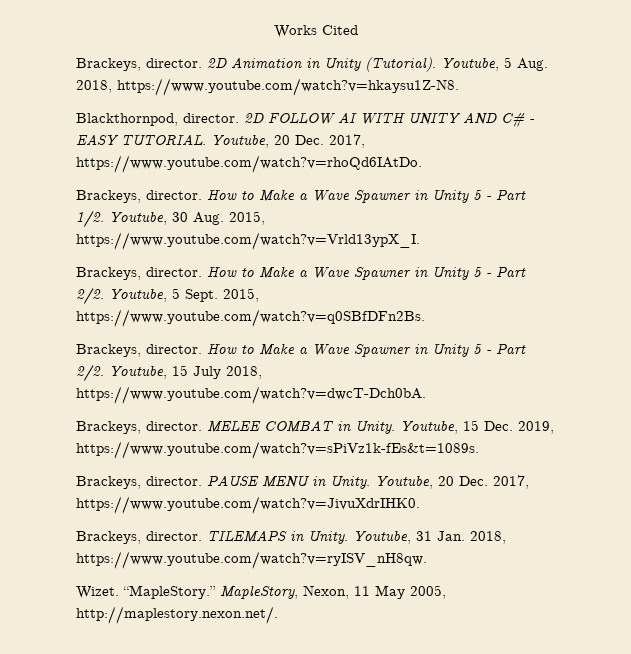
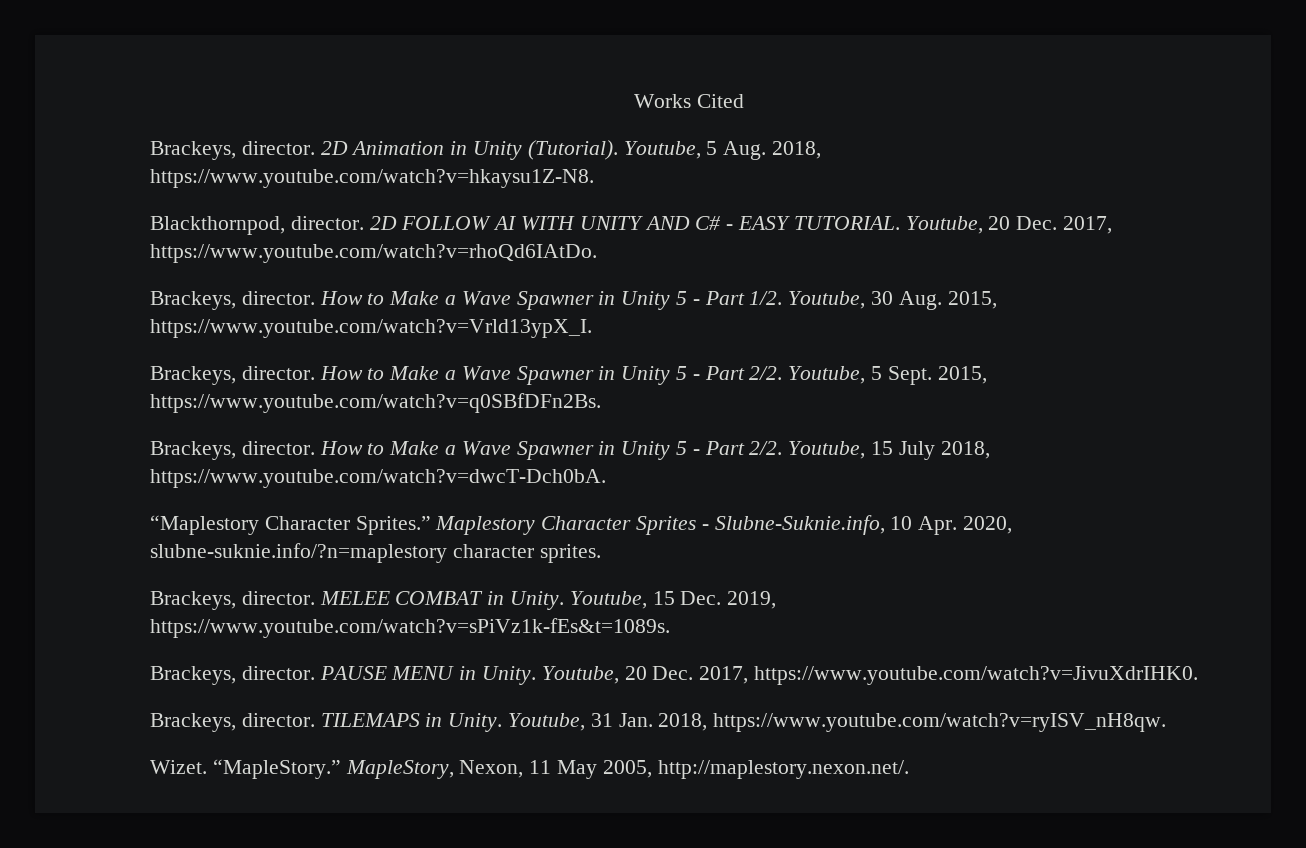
+ “Maplestory Character Sprites.” Maplestory Character Sprites - Slubne-Suknie.info, 10 Apr. 2020, slubne-suknie.info/?n=maplestory character sprites.

